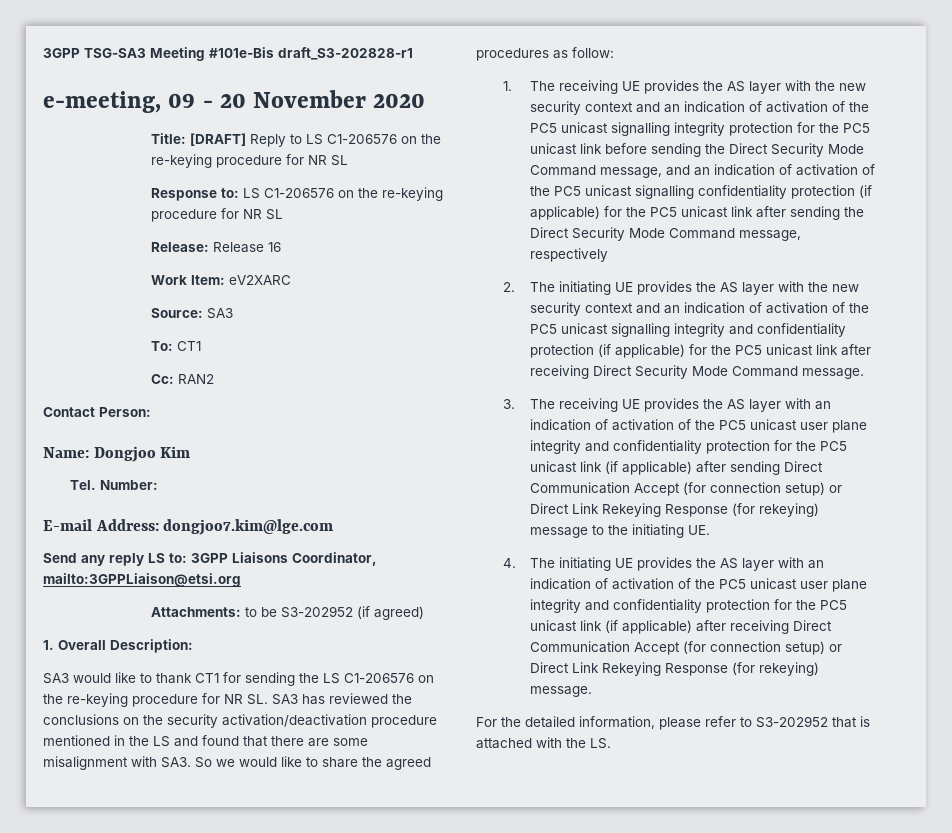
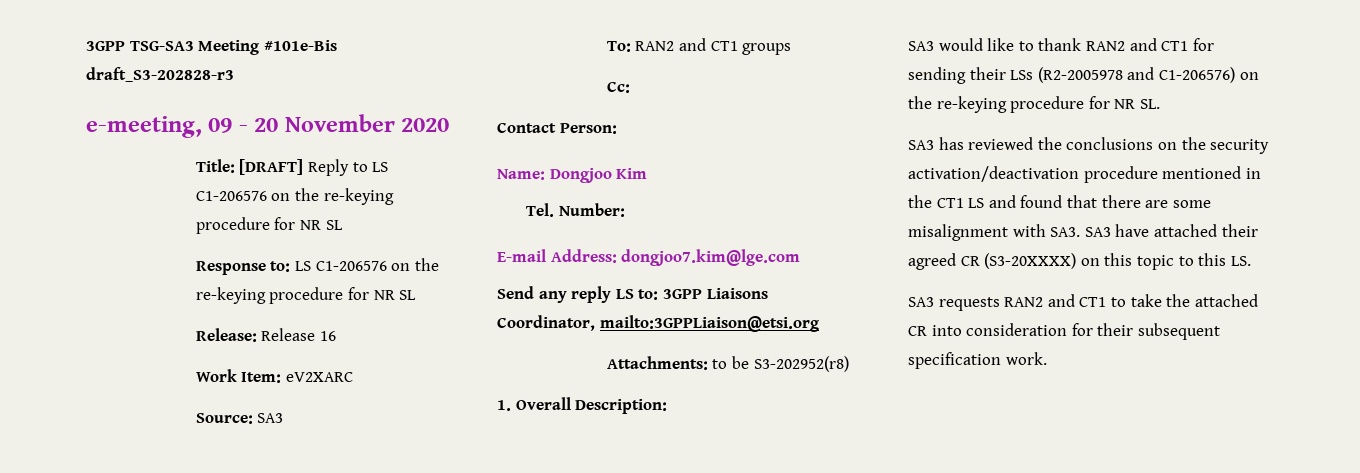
- 3GPP TSG-SA3 Meeting #101e-Bis draft_S3-202828-r1
+ 3GPP TSG-SA3 Meeting #101e-Bis draft_S3-202828-r3
- To: CT1
+ To: RAN2 and CT1 groups
- Cc: RAN2
+ Cc:
- Attachments: to be S3-202952 (if agreed)
+ Attachments: to be S3-202952(r8)
- SA3 would like to thank CT1 for sending the LS C1-206576 on the re-keying procedure for NR SL. SA3 has reviewed the conclusions on the security activation/deactivation procedure mentioned in the LS and found that there are some misalignment with SA3. So we would like to share the agreed procedures as follow:
- 1. The receiving UE provides the AS layer with the new security context and an indication of activation of the PC5 unicast signalling integrity protection for the PC5 unicast link before sending the Direct Security Mode Command message, and an indication of activation of the PC5 unicast signalling confidentiality protection (if applicable) for the PC5 unicast link after sending the Direct Security Mode Command message, respectively
- 2. The initiating UE provides the AS layer with the new security context and an indication of activation of the PC5 unicast signalling integrity and confidentiality protection (if applicable) for the PC5 unicast link after receiving Direct Security Mode Command message.
- 3. The receiving UE provides the AS layer with an indication of activation of the PC5 unicast user plane integrity and confidentiality protection for the PC5 unicast link (if applicable) after sending Direct Communication Accept (for connection setup) or Direct Link Rekeying Response (for rekeying) message to the initiating UE.
- 4. The initiating UE provides the AS layer with an indication of activation of the PC5 unicast user plane integrity and confidentiality protection for the PC5 unicast link (if applicable) after receiving Direct Communication Accept (for connection setup) or Direct Link Rekeying Response (for rekeying) message.
- For the detailed information, please refer to S3-202952 that is attached with the LS.
+ SA3 would like to thank RAN2 and CT1 for sending their LSs (R2-2005978 and C1-206576) on the re-keying procedure for NR SL.
+ SA3 has reviewed the conclusions on the security activation/deactivation procedure mentioned in the CT1 LS and found that there are some misalignment with SA3. SA3 have attached their agreed CR (S3-20XXXX) on this topic to this LS.
+ SA3 requests RAN2 and CT1 to take the attached CR into consideration for their subsequent specification work.

